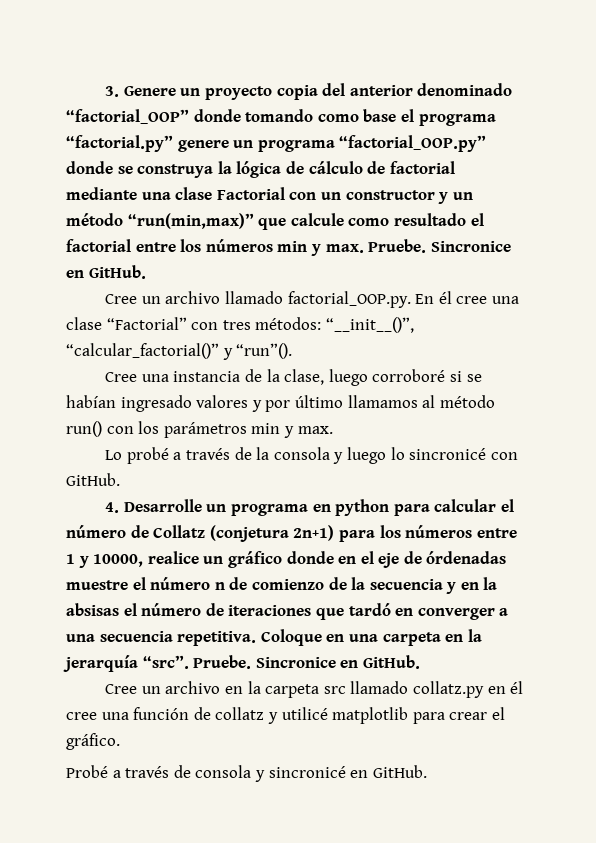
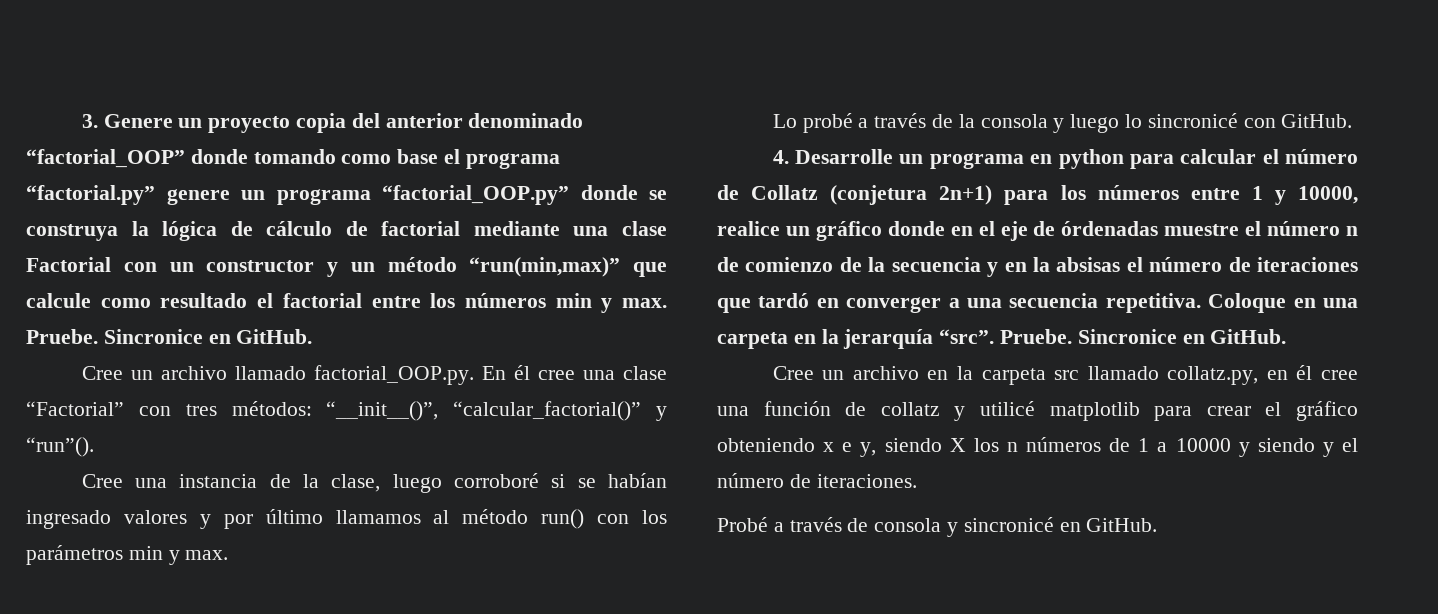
- Cree un archivo en la carpeta src llamado collatz.py en él cree una función de collatz y utilicé matplotlib para crear el gráfico.
+ Cree un archivo en la carpeta src llamado collatz.py, en él cree una función de collatz y utilicé matplotlib para crear el gráfico obteniendo x e y, siendo X los n números de 1 a 10000 y siendo y el número de iteraciones.

